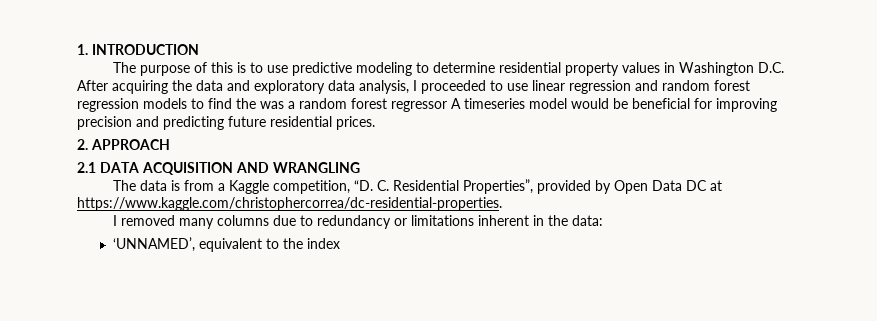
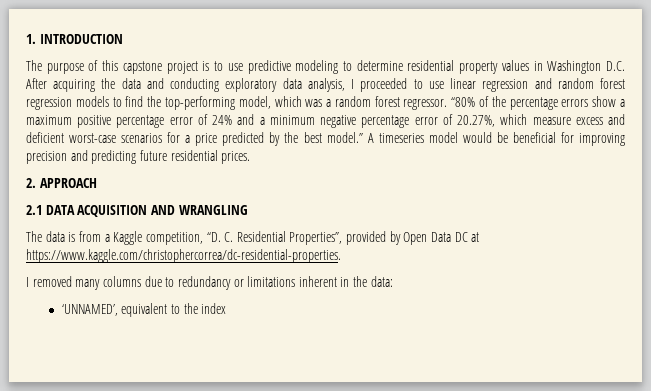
- The purpose of this is to use predictive modeling to determine residential property values in Washington D.C. After acquiring the data and exploratory data analysis, I proceeded to use linear regression and random forest regression models to find the was a random forest regressor A timeseries model would be beneficial for improving precision and predicting future residential prices.
+ The purpose of this capstone project is to use predictive modeling to determine residential property values in Washington D.C. After acquiring the data and conducting exploratory data analysis, I proceeded to use linear regression and random forest regression models to find the top-performing model, which was a random forest regressor. “80% of the percentage errors show a maximum positive percentage error of 24% and a minimum negative percentage error of 20.27%, which measure excess and deficient worst-case scenarios for a price predicted by the best model.” A timeseries model would be beneficial for improving precision and predicting future residential prices.

